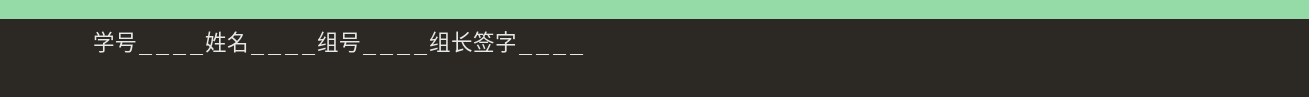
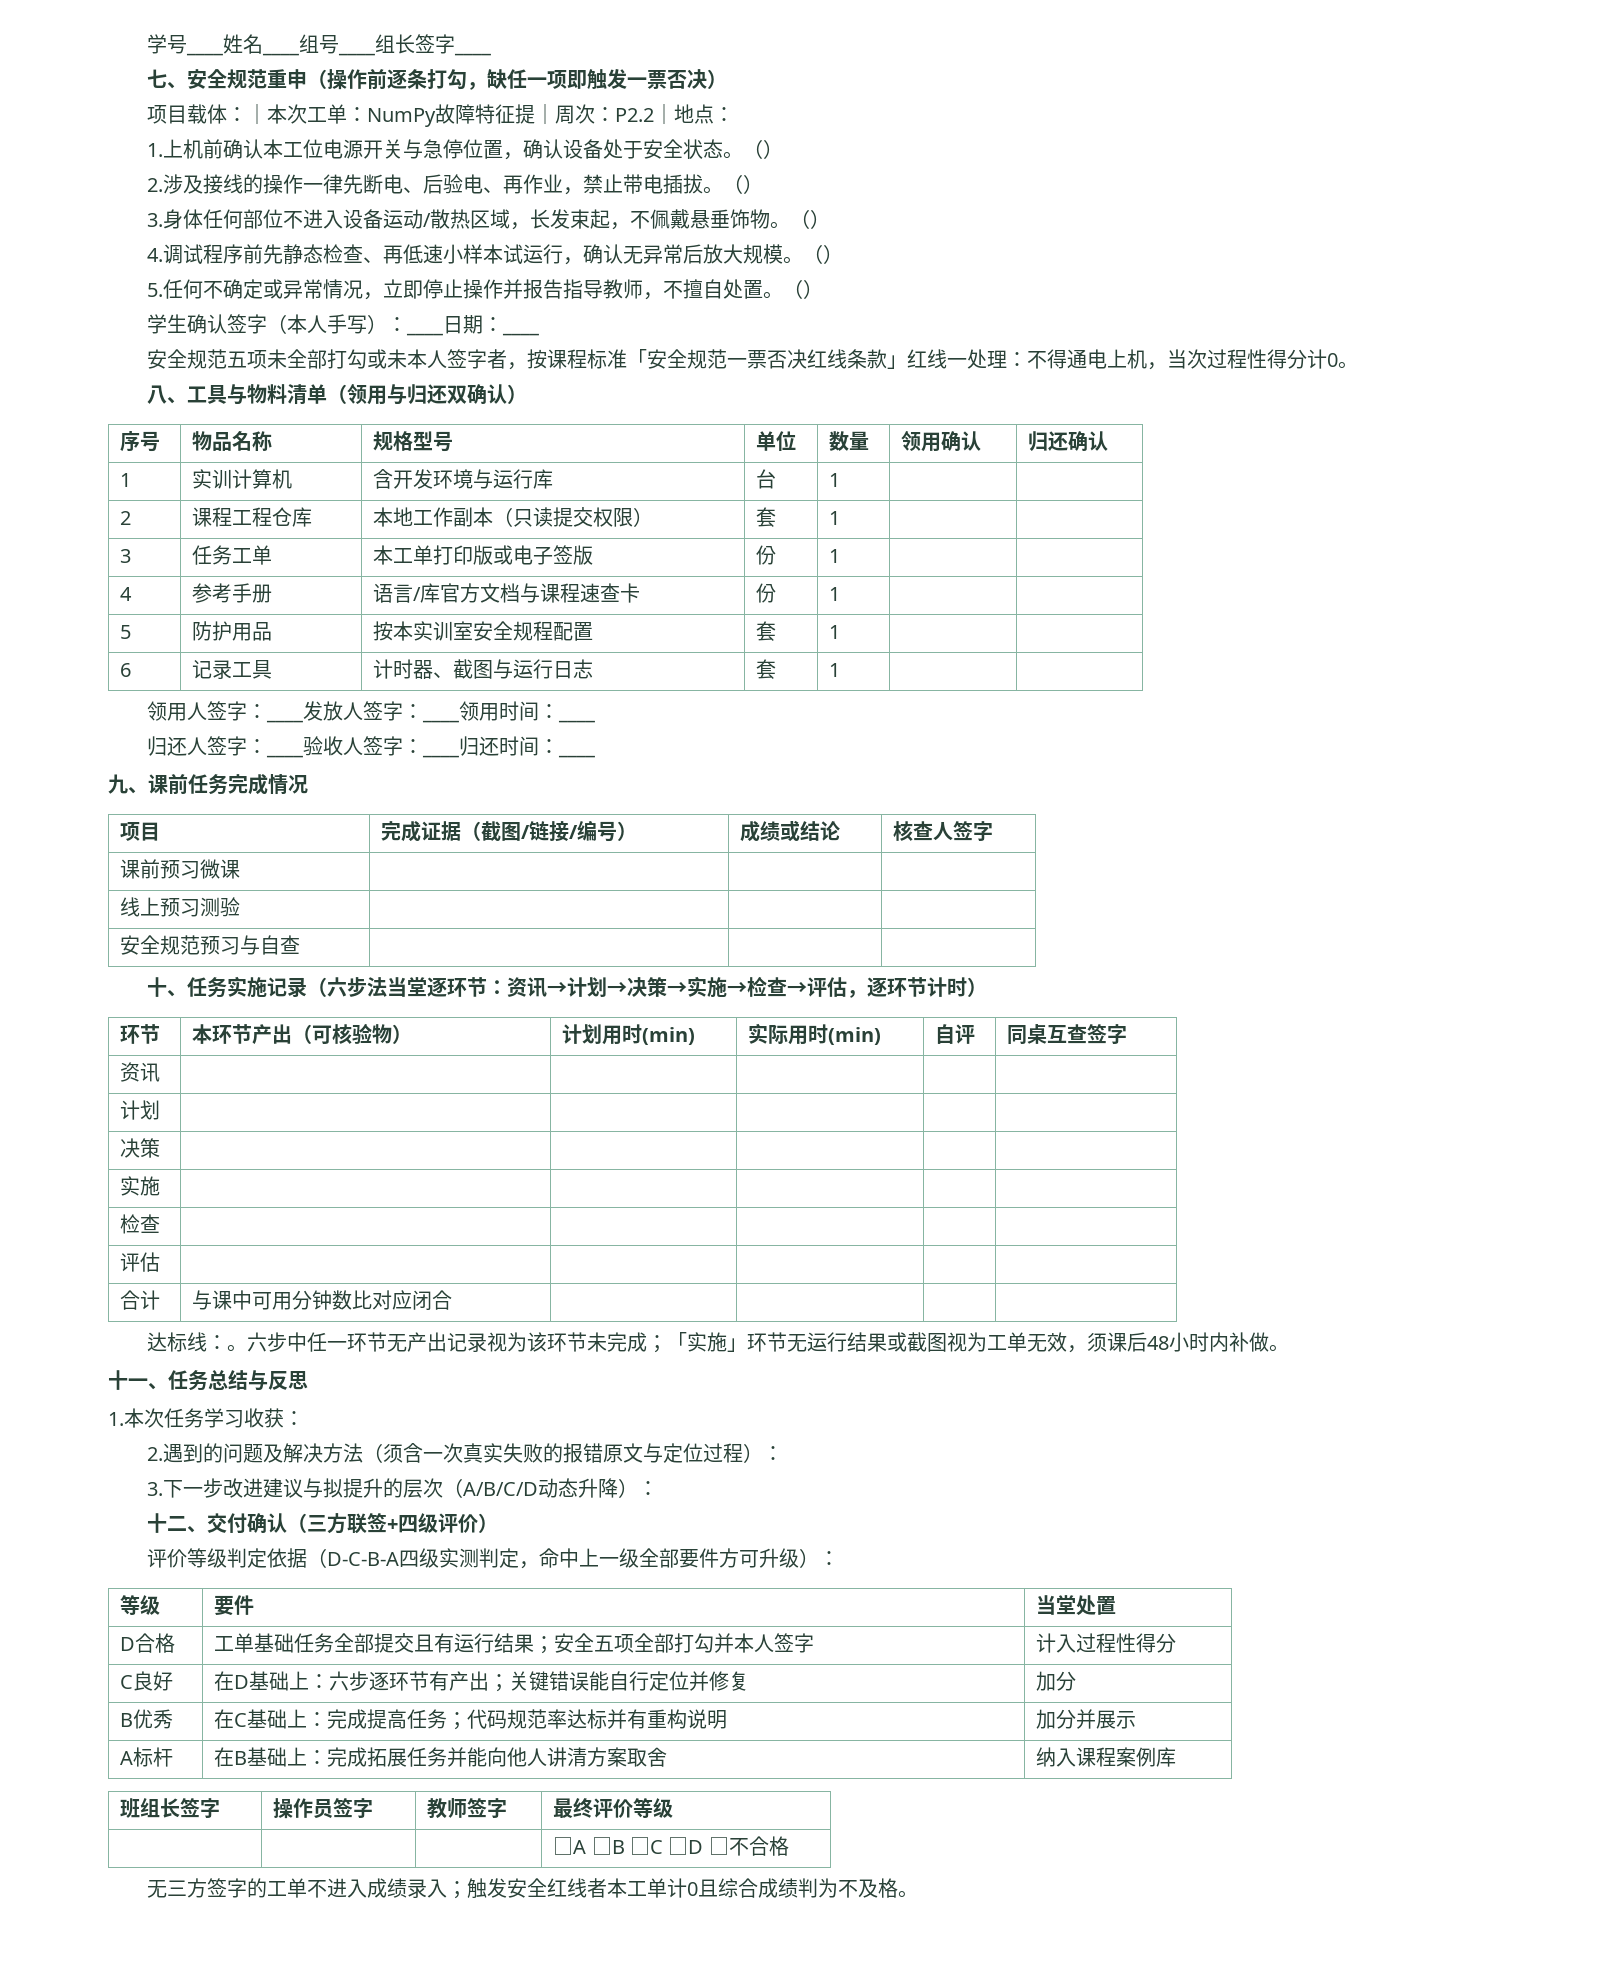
+ 七、安全规范重申（操作前逐条打勾，缺任一项即触发一票否决）
+ 项目载体：｜本次工单：NumPy故障特征提｜周次：P2.2｜地点：
+ 1.上机前确认本工位电源开关与急停位置，确认设备处于安全状态。（）
+ 2.涉及接线的操作一律先断电、后验电、再作业，禁止带电插拔。（）
+ 3.身体任何部位不进入设备运动/散热区域，长发束起，不佩戴悬垂饰物。（）
+ 4.调试程序前先静态检查、再低速小样本试运行，确认无异常后放大规模。（）
+ 5.任何不确定或异常情况，立即停止操作并报告指导教师，不擅自处置。（）
+ 学生确认签字（本人手写）：____日期：____
+ 安全规范五项未全部打勾或未本人签字者，按课程标准「安全规范一票否决红线条款」红线一处理：不得通电上机，当次过程性得分计0。
+ 八、工具与物料清单（领用与归还双确认）
+ 序号 | 物品名称 | 规格型号 | 单位 | 数量 | 领用确认 | 归还确认
+ 1 | 实训计算机 | 含开发环境与运行库 | 台 | 1 | |
+ 2 | 课程工程仓库 | 本地工作副本（只读提交权限） | 套 | 1 | |
+ 3 | 任务工单 | 本工单打印版或电子签版 | 份 | 1 | |
+ 4 | 参考手册 | 语言/库官方文档与课程速查卡 | 份 | 1 | |
+ 5 | 防护用品 | 按本实训室安全规程配置 | 套 | 1 | |
+ 6 | 记录工具 | 计时器、截图与运行日志 | 套 | 1 | |
+ 领用人签字：____发放人签字：____领用时间：____
+ 归还人签字：____验收人签字：____归还时间：____
+ 九、课前任务完成情况
+ 项目 | 完成证据（截图/链接/编号） | 成绩或结论 | 核查人签字
+ 课前预习微课 | | |
+ 线上预习测验 | | |
+ 安全规范预习与自查 | | |
+ 十、任务实施记录（六步法当堂逐环节：资讯→计划→决策→实施→检查→评估，逐环节计时）
+ 环节 | 本环节产出（可核验物） | 计划用时(min) | 实际用时(min) | 自评 | 同桌互查签字
+ 资讯 | | | | |
+ 计划 | | | | |
+ 决策 | | | | |
+ 实施 | | | | |
+ 检查 | | | | |
+ 评估 | | | | |
+ 合计 | 与课中可用分钟数比对应闭合 | | | |
+ 达标线：。六步中任一环节无产出记录视为该环节未完成；「实施」环节无运行结果或截图视为工单无效，须课后48小时内补做。
+ 十一、任务总结与反思
+ 1.本次任务学习收获：
+ 2.遇到的问题及解决方法（须含一次真实失败的报错原文与定位过程）：
+ 3.下一步改进建议与拟提升的层次（A/B/C/D动态升降）：
+ 十二、交付确认（三方联签+四级评价）
+ 评价等级判定依据（D-C-B-A四级实测判定，命中上一级全部要件方可升级）：
+ 等级 | 要件 | 当堂处置
+ D合格 | 工单基础任务全部提交且有运行结果；安全五项全部打勾并本人签字 | 计入过程性得分
+ C良好 | 在D基础上：六步逐环节有产出；关键错误能自行定位并修复 | 加分
+ B优秀 | 在C基础上：完成提高任务；代码规范率达标并有重构说明 | 加分并展示
+ A标杆 | 在B基础上：完成拓展任务并能向他人讲清方案取舍 | 纳入课程案例库
+ 班组长签字 | 操作员签字 | 教师签字 | 最终评价等级
+ | | | □A □B □C □D □不合格
+ 无三方签字的工单不进入成绩录入；触发安全红线者本工单计0且综合成绩判为不及格。

